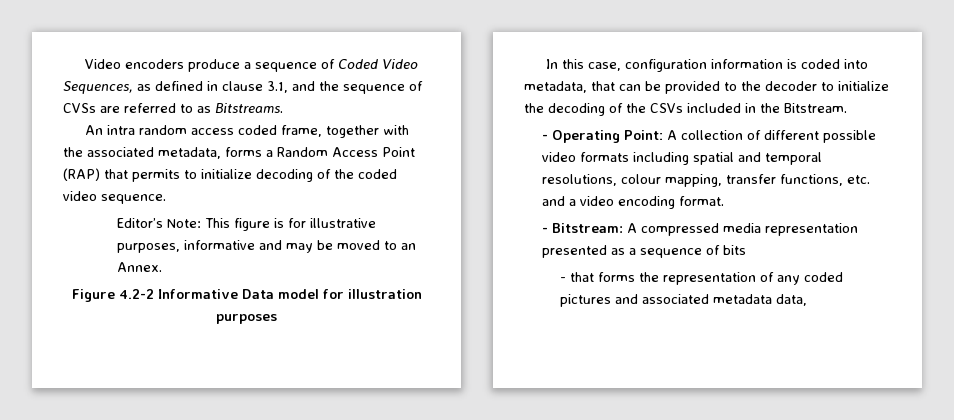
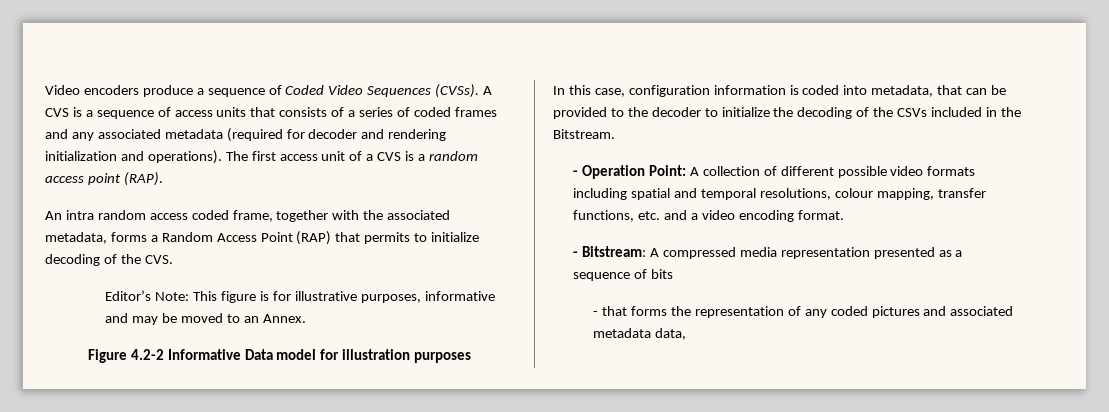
- Video encoders produce a sequence of Coded Video Sequences, as defined in clause 3.1, and the sequence of CVSs are referred to as Bitstreams.
+ Video encoders produce a sequence of Coded Video Sequences (CVSs). A CVS is a sequence of access units that consists of a series of coded frames and any associated metadata (required for decoder and rendering initialization and operations). The first access unit of a CVS is a random access point (RAP).
- An intra random access coded frame, together with the associated metadata, forms a Random Access Point (RAP) that permits to initialize decoding of the coded video sequence.
+ An intra random access coded frame, together with the associated metadata, forms a Random Access Point (RAP) that permits to initialize decoding of the CVS.
- - Operating Point: A collection of different possible video formats including spatial and temporal resolutions, colour mapping, transfer functions, etc. and a video encoding format.
+ - Operation Point: A collection of different possible video formats including spatial and temporal resolutions, colour mapping, transfer functions, etc. and a video encoding format.

